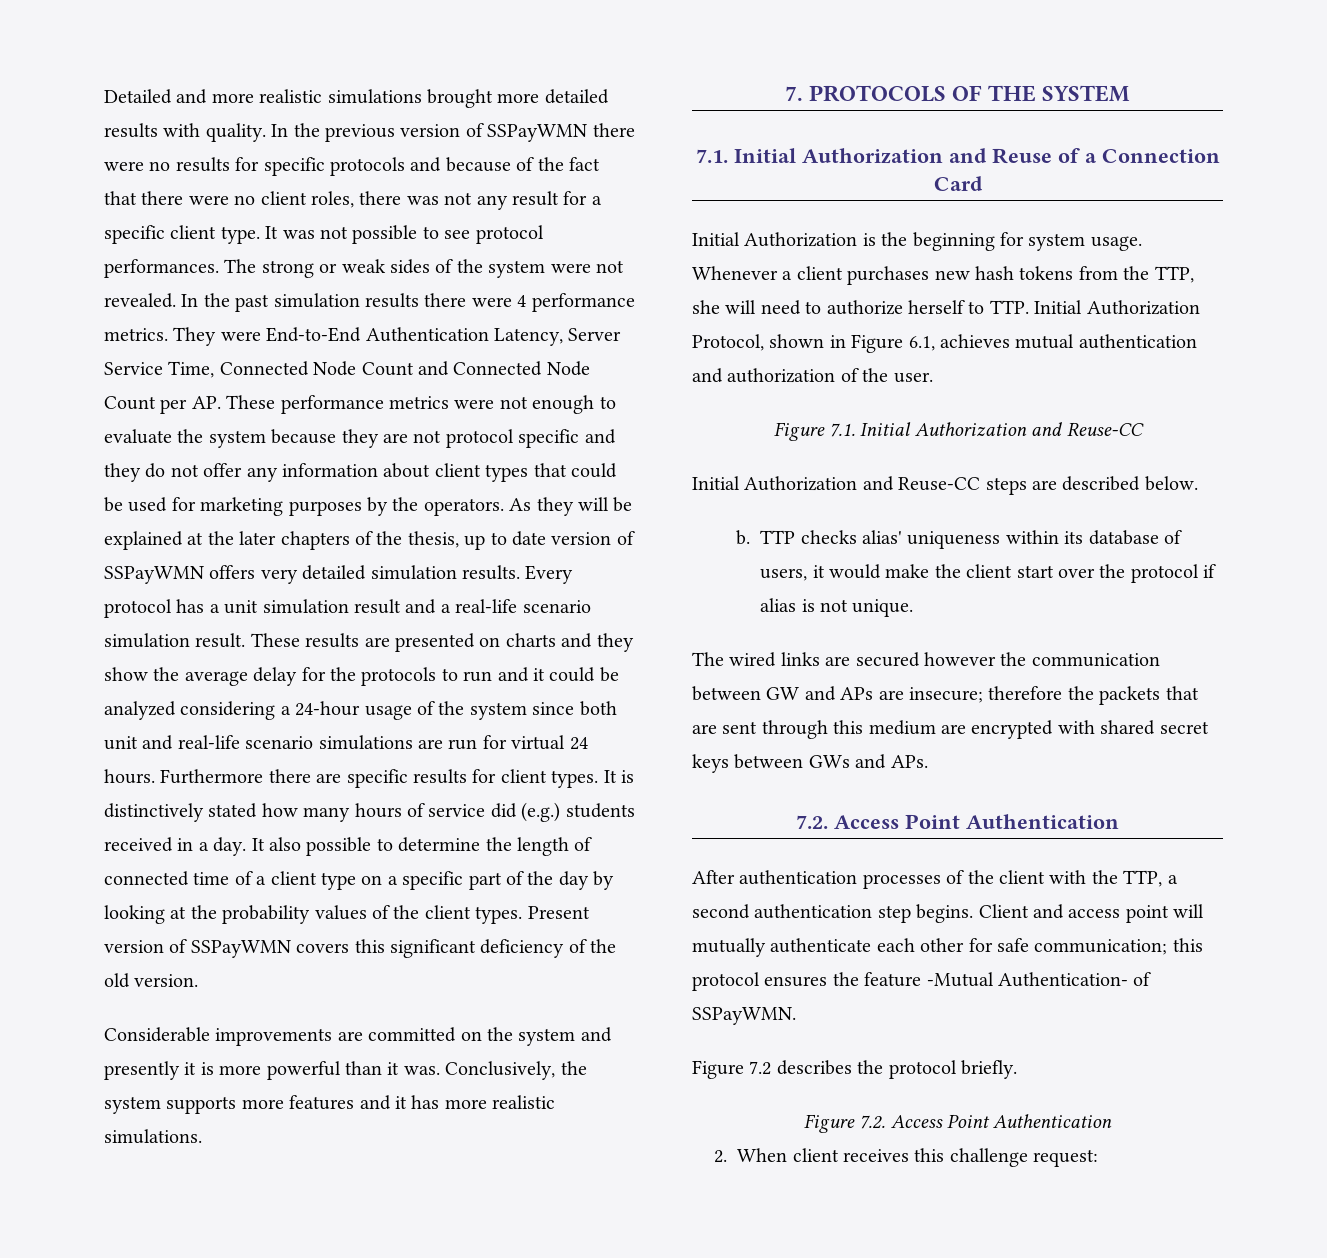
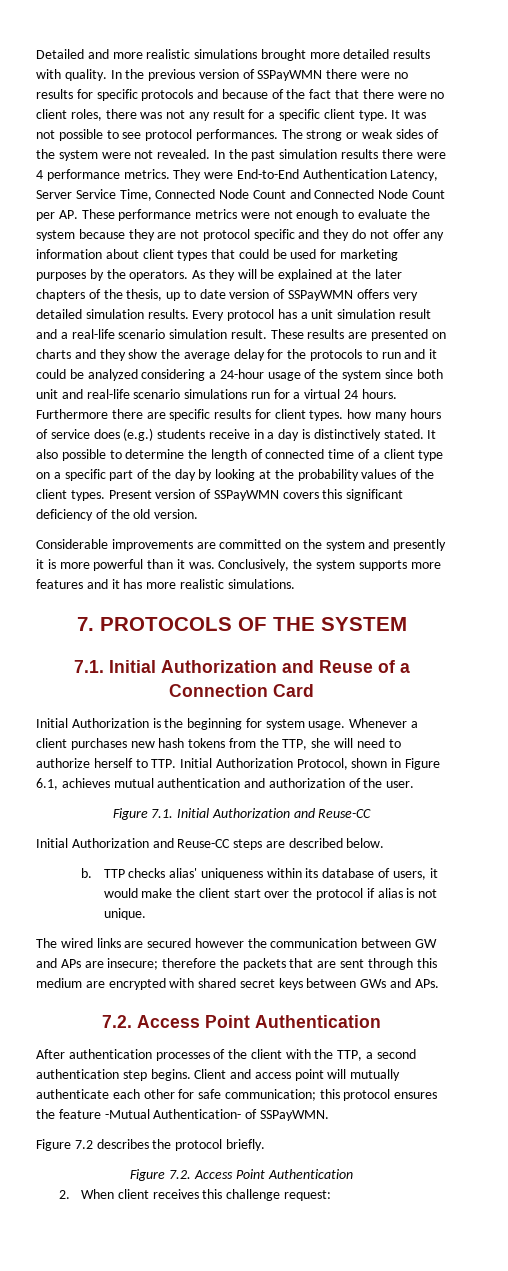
- These results are presented on charts and they show the average delay for the protocols to run and it could be analyzed considering a 24-hour usage of the system since both unit and real-life scenario simulations are run for virtual 24 hours.
+ These results are presented on charts and they show the average delay for the protocols to run and it could be analyzed considering a 24-hour usage of the system since both unit and real-life scenario simulations run for a virtual 24 hours.
- Furthermore there are specific results for client types. It is distinctively stated how many hours of service did (e.g.) students received in a day.
+ Furthermore there are specific results for client types. how many hours of service does (e.g.) students receive in a day is distinctively stated.

